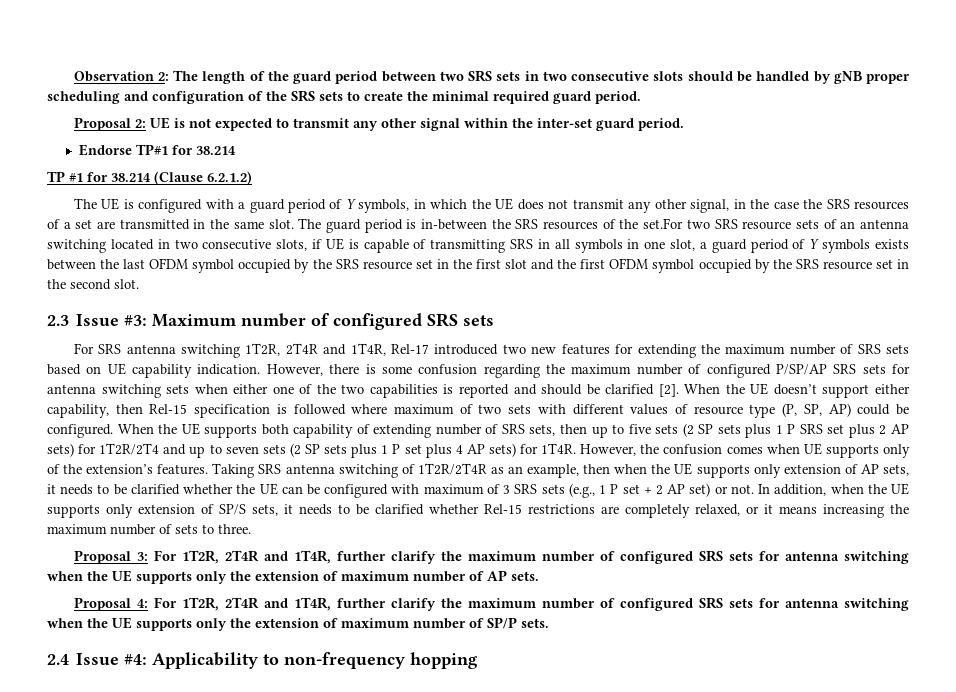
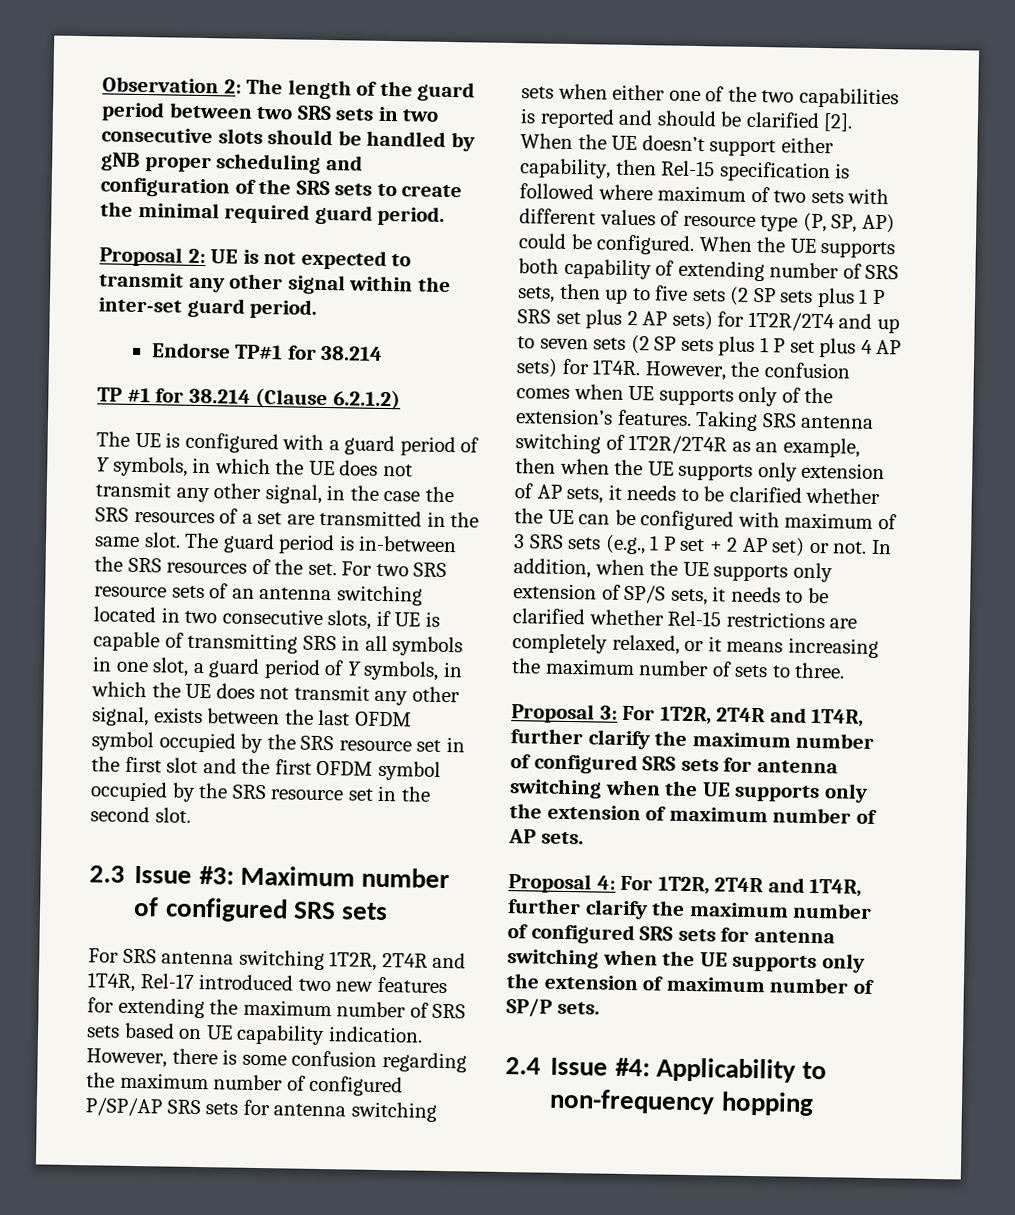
- The guard period is in-between the SRS resources of the set.For two SRS resource sets of an antenna switching located in two consecutive slots, if UE is capable of transmitting SRS in all symbols in one slot, a guard period of Y symbols exists between the last OFDM symbol occupied by the SRS resource set in the first slot and the first OFDM symbol occupied by the SRS resource set in the second slot.
+ The guard period is in-between the SRS resources of the set. For two SRS resource sets of an antenna switching located in two consecutive slots, if UE is capable of transmitting SRS in all symbols in one slot, a guard period of Y symbols, in which the UE does not transmit any other signal, exists between the last OFDM symbol occupied by the SRS resource set in the first slot and the first OFDM symbol occupied by the SRS resource set in the second slot.

